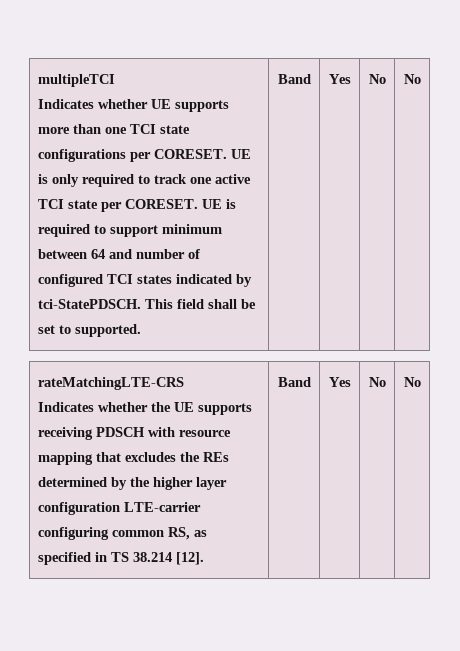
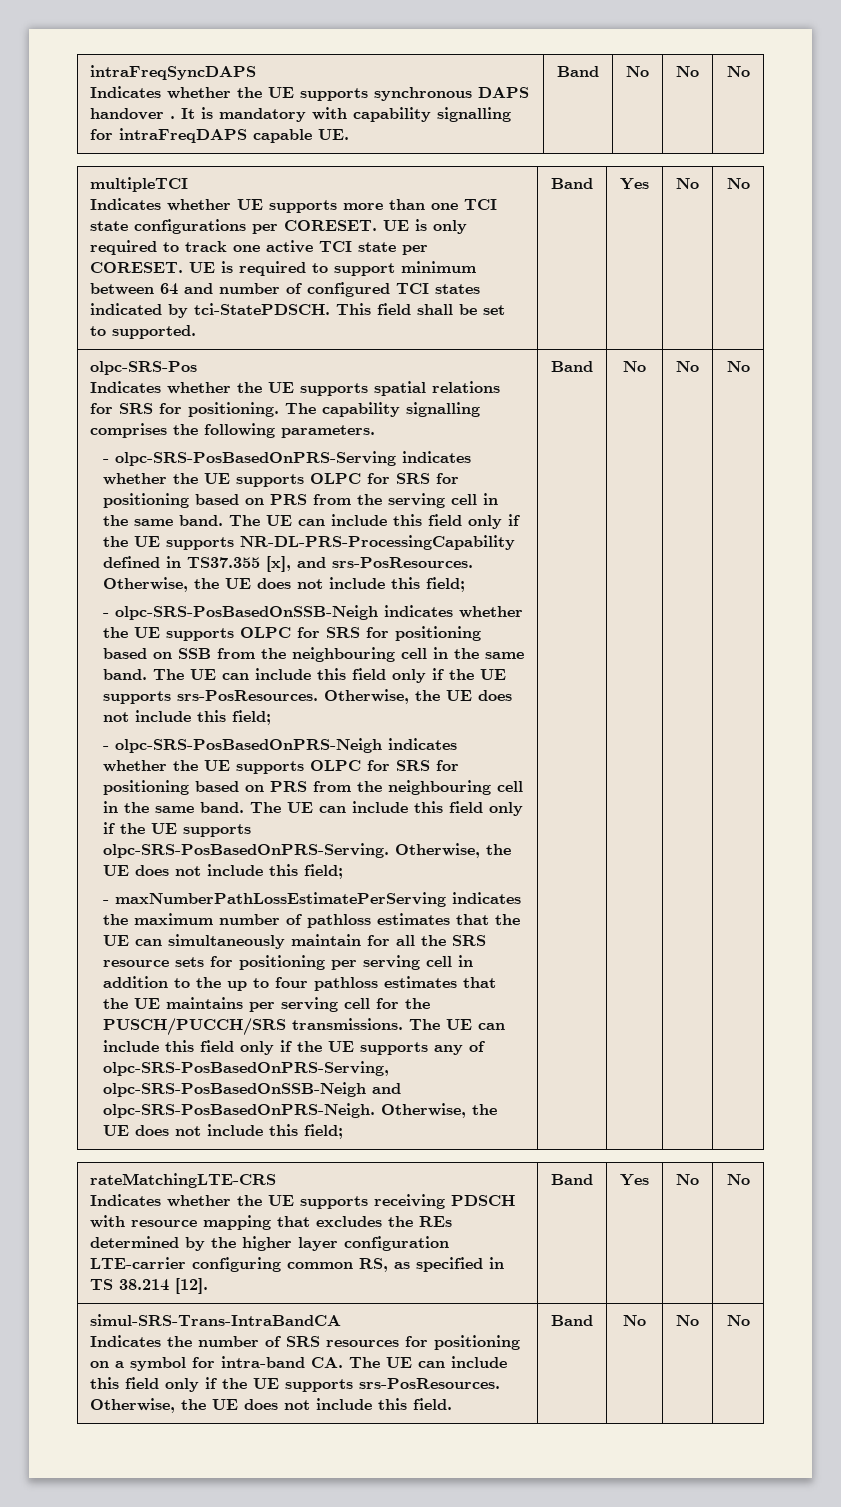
+ intraFreqSyncDAPS
+ Indicates whether the UE supports synchronous DAPS handover . It is mandatory with capability signalling for intraFreqDAPS capable UE. | Band | No | No | No
+ olpc-SRS-Pos
+ Indicates whether the UE supports spatial relations for SRS for positioning. The capability signalling comprises the following parameters.
+ - olpc-SRS-PosBasedOnPRS-Serving indicates whether the UE supports OLPC for SRS for positioning based on PRS from the serving cell in the same band. The UE can include this field only if the UE supports NR-DL-PRS-ProcessingCapability defined in TS37.355 [x], and srs-PosResources. Otherwise, the UE does not include this field;
+ - olpc-SRS-PosBasedOnSSB-Neigh indicates whether the UE supports OLPC for SRS for positioning based on SSB from the neighbouring cell in the same band. The UE can include this field only if the UE supports srs-PosResources. Otherwise, the UE does not include this field;
+ - olpc-SRS-PosBasedOnPRS-Neigh indicates whether the UE supports OLPC for SRS for positioning based on PRS from the neighbouring cell in the same band. The UE can include this field only if the UE supports olpc-SRS-PosBasedOnPRS-Serving. Otherwise, the UE does not include this field;
+ - maxNumberPathLossEstimatePerServing indicates the maximum number of pathloss estimates that the UE can simultaneously maintain for all the SRS resource sets for positioning per serving cell in addition to the up to four pathloss estimates that the UE maintains per serving cell for the PUSCH/PUCCH/SRS transmissions. The UE can include this field only if the UE supports any of olpc-SRS-PosBasedOnPRS-Serving, olpc-SRS-PosBasedOnSSB-Neigh and olpc-SRS-PosBasedOnPRS-Neigh. Otherwise, the UE does not include this field; | Band | No | No | No
+ simul-SRS-Trans-IntraBandCA
+ Indicates the number of SRS resources for positioning on a symbol for intra-band CA. The UE can include this field only if the UE supports srs-PosResources. Otherwise, the UE does not include this field. | Band | No | No | No

